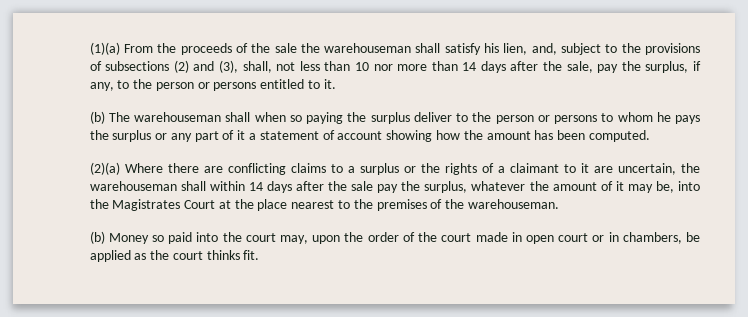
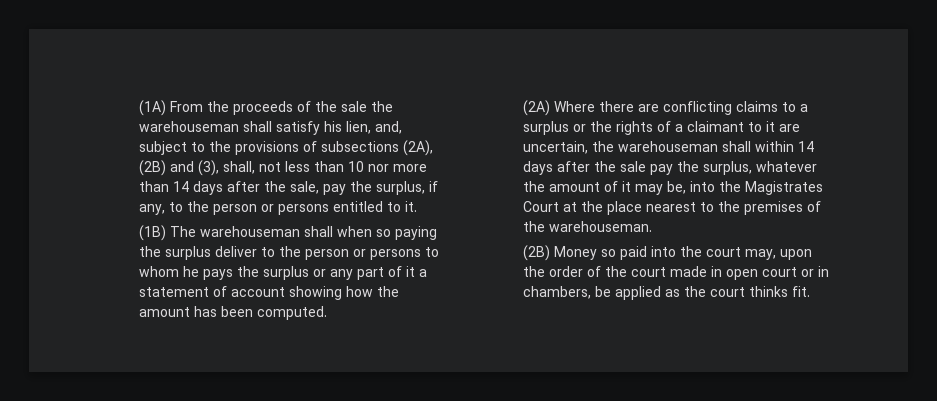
- (1)(a) From the proceeds of the sale the warehouseman shall satisfy his lien, and, subject to the provisions of subsections (2) and (3), shall, not less than 10 nor more than 14 days after the sale, pay the surplus, if any, to the person or persons entitled to it.
+ (1A) From the proceeds of the sale the warehouseman shall satisfy his lien, and, subject to the provisions of subsections (2A), (2B) and (3), shall, not less than 10 nor more than 14 days after the sale, pay the surplus, if any, to the person or persons entitled to it.
- (b) The warehouseman shall when so paying the surplus deliver to the person or persons to whom he pays the surplus or any part of it a statement of account showing how the amount has been computed.
+ (1B) The warehouseman shall when so paying the surplus deliver to the person or persons to whom he pays the surplus or any part of it a statement of account showing how the amount has been computed.
- (2)(a) Where there are conflicting claims to a surplus or the rights of a claimant to it are uncertain, the warehouseman shall within 14 days after the sale pay the surplus, whatever the amount of it may be, into the Magistrates Court at the place nearest to the premises of the warehouseman.
+ (2A) Where there are conflicting claims to a surplus or the rights of a claimant to it are uncertain, the warehouseman shall within 14 days after the sale pay the surplus, whatever the amount of it may be, into the Magistrates Court at the place nearest to the premises of the warehouseman.
- (b) Money so paid into the court may, upon the order of the court made in open court or in chambers, be applied as the court thinks fit.
+ (2B) Money so paid into the court may, upon the order of the court made in open court or in chambers, be applied as the court thinks fit.

